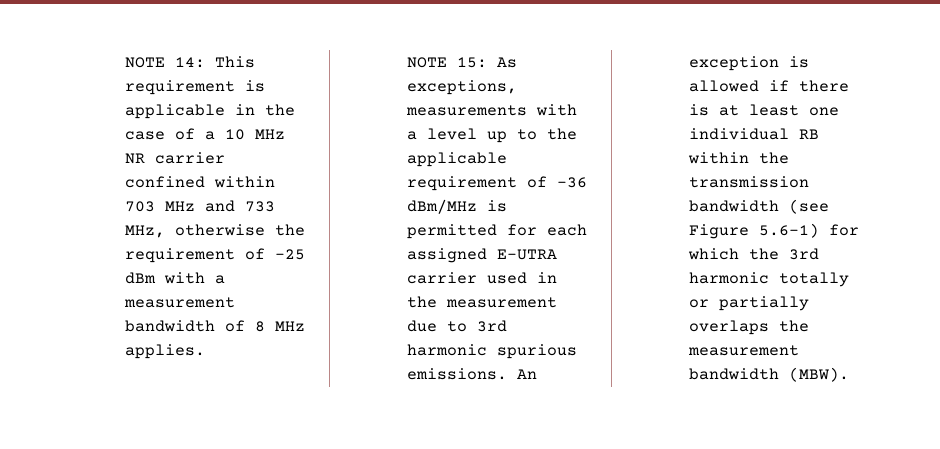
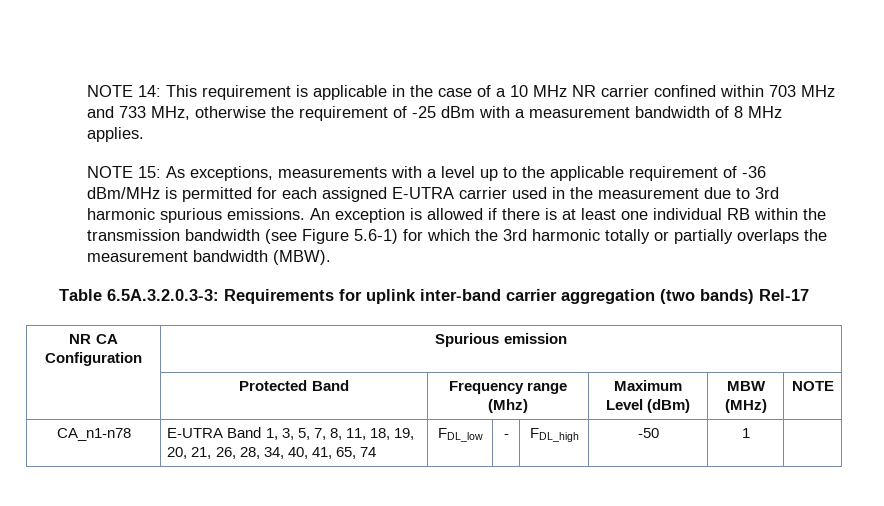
+ Table 6.5A.3.2.0.3-3: Requirements for uplink inter-band carrier aggregation (two bands) Rel-17
+ NR CA Configuration | Spurious emission
+ | Protected Band | Frequency range (Mhz) | Maximum Level (dBm) | MBW (MHz) | NOTE
+ CA_n1-n78 | E-UTRA Band 1, 3, 5, 7, 8, 11, 18, 19, 20, 21, 26, 28, 34, 40, 41, 65, 74 | FDL_low | - | FDL_high | -50 | 1 |

